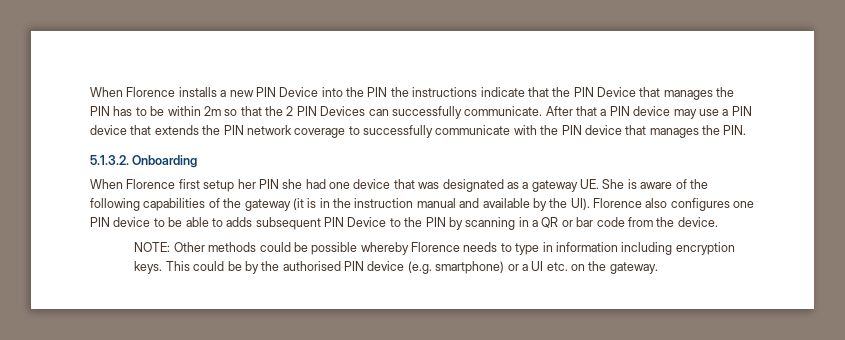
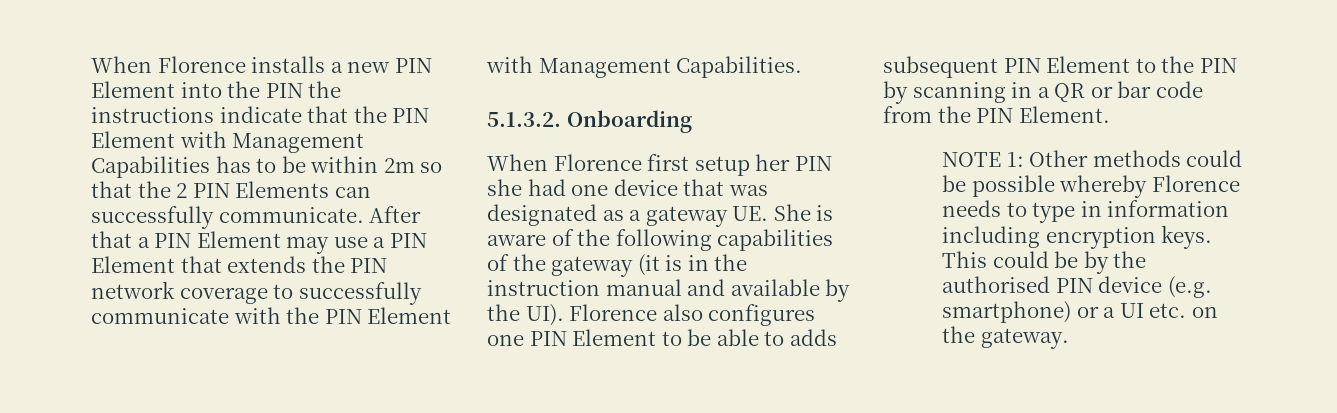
- When Florence installs a new PIN Device into the PIN the instructions indicate that the PIN Device that manages the PIN has to be within 2m so that the 2 PIN Devices can successfully communicate.
+ When Florence installs a new PIN Element into the PIN the instructions indicate that the PIN Element with Management Capabilities has to be within 2m so that the 2 PIN Elements can successfully communicate.
- After that a PIN device may use a PIN device that extends the PIN network coverage to successfully communicate with the PIN device that manages the PIN.
+ After that a PIN Element may use a PIN Element that extends the PIN network coverage to successfully communicate with the PIN Element with Management Capabilities.
- When Florence first setup her PIN she had one device that was designated as a gateway UE. She is aware of the following capabilities of the gateway (it is in the instruction manual and available by the UI). Florence also configures one PIN device to be able to adds subsequent PIN Device to the PIN by scanning in a QR or bar code from the device.
- NOTE:
+ When Florence first setup her PIN she had one device that was designated as a gateway UE. She is aware of the following capabilities of the gateway (it is in the instruction manual and available by the UI). Florence also configures one PIN Element to be able to adds subsequent PIN Element to the PIN by scanning in a QR or bar code from the PIN Element.
+ NOTE 1:

